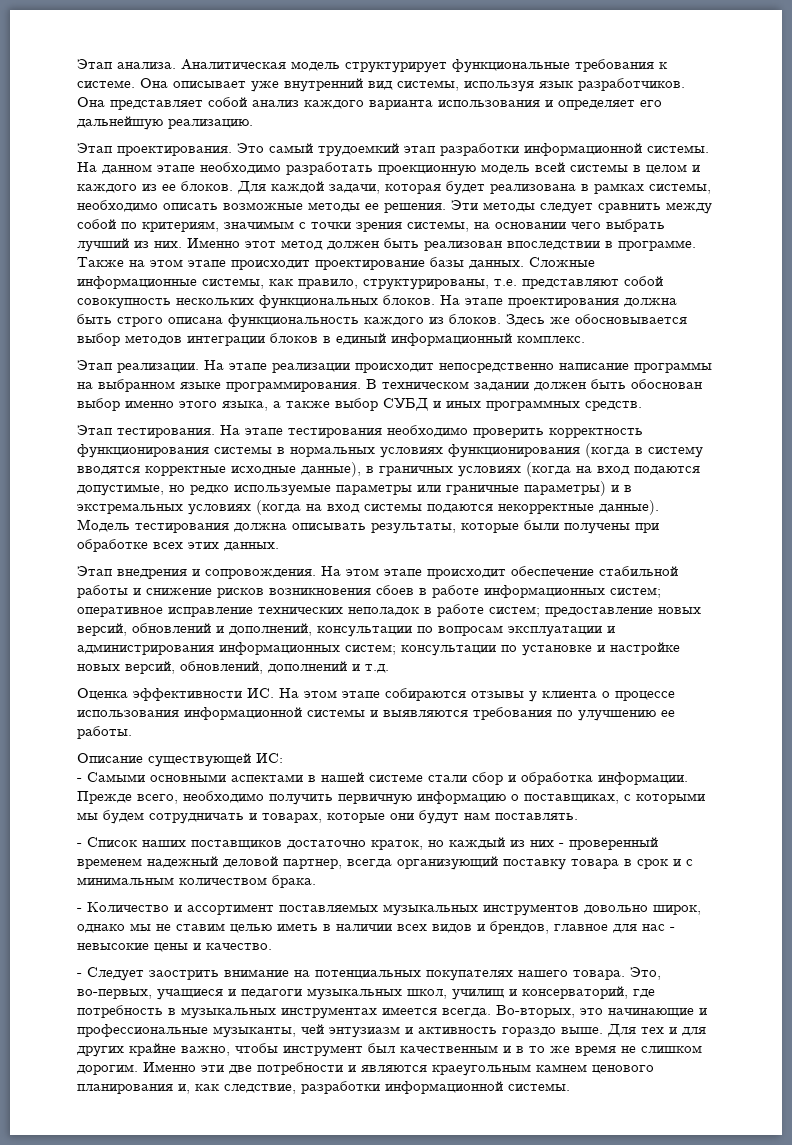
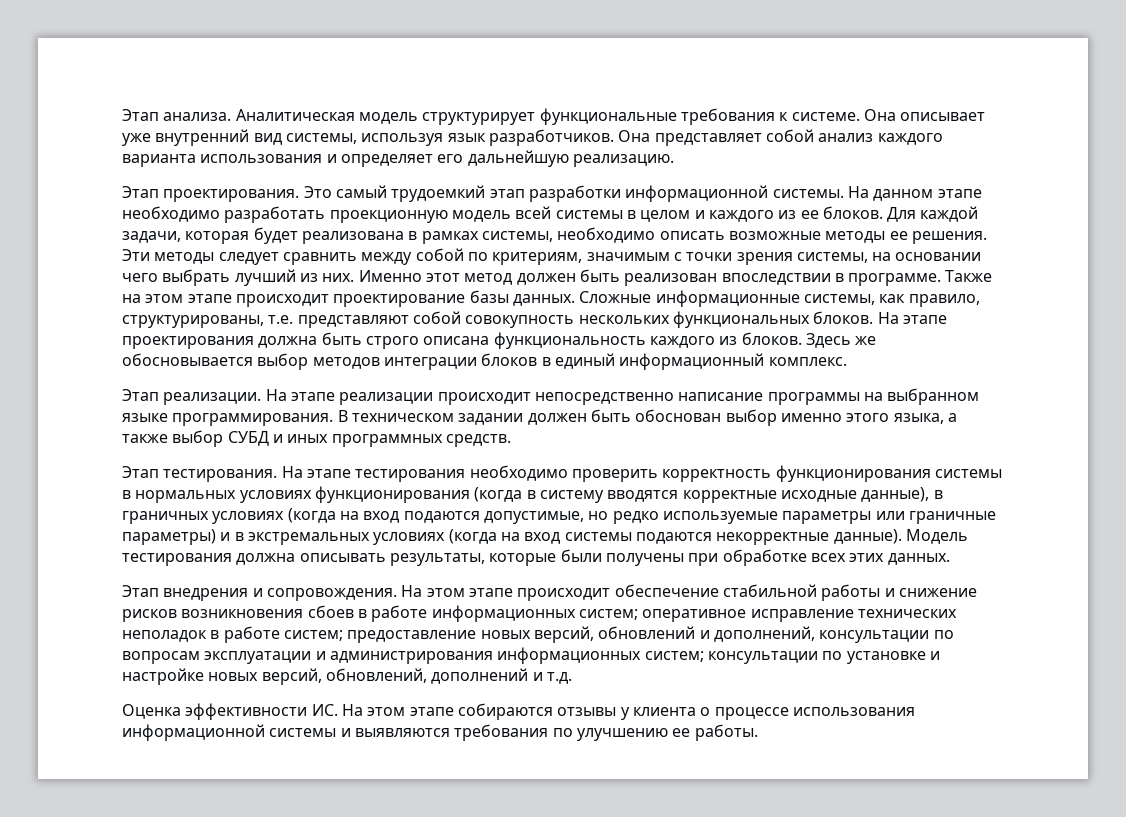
- Описание существующей ИС:
- - Самыми основными аспектами в нашей системе стали сбор и обработка информации. Прежде всего, необходимо получить первичную информацию о поставщиках, с которыми мы будем сотрудничать и товарах, которые они будут нам поставлять.
- - Список наших поставщиков достаточно краток, но каждый из них - проверенный временем надежный деловой партнер, всегда организующий поставку товара в срок и с минимальным количеством брака.
- - Количество и ассортимент поставляемых музыкальных инструментов довольно широк, однако мы не ставим целью иметь в наличии всех видов и брендов, главное для нас - невысокие цены и качество.
- - Следует заострить внимание на потенциальных покупателях нашего товара. Это, во-первых, учащиеся и педагоги музыкальных школ, училищ и консерваторий, где потребность в музыкальных инструментах имеется всегда. Во-вторых, это начинающие и профессиональные музыканты, чей энтузиазм и активность гораздо выше. Для тех и для других крайне важно, чтобы инструмент был качественным и в то же время не слишком дорогим. Именно эти две потребности и являются краеугольным камнем ценового планирования и, как следствие, разработки информационной системы.

